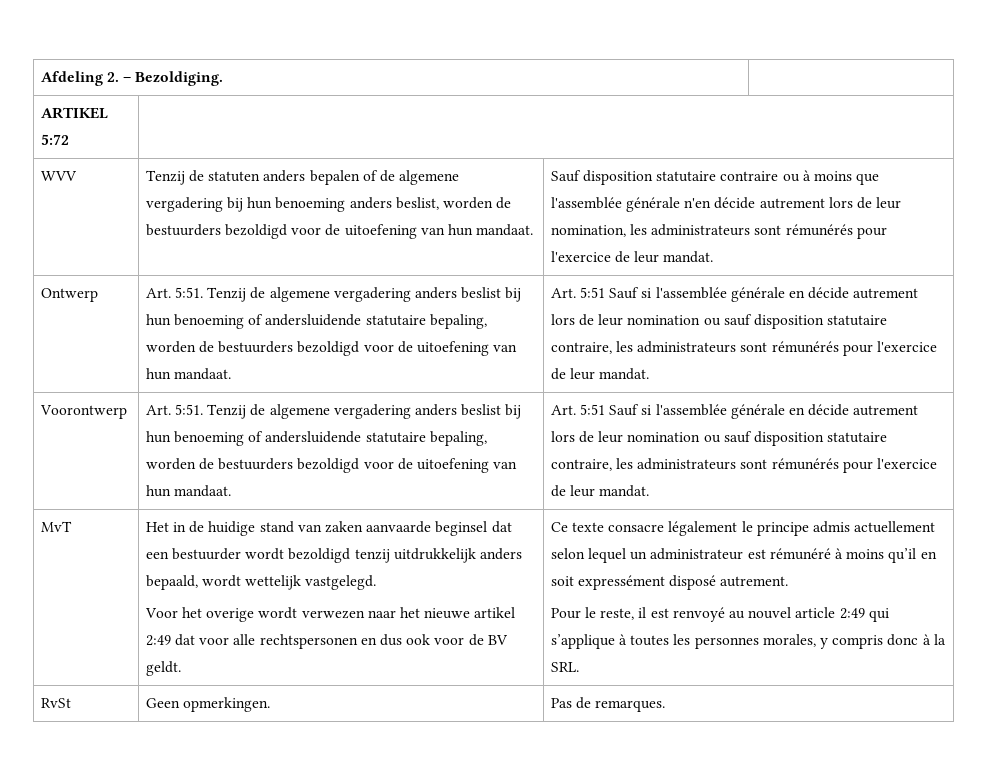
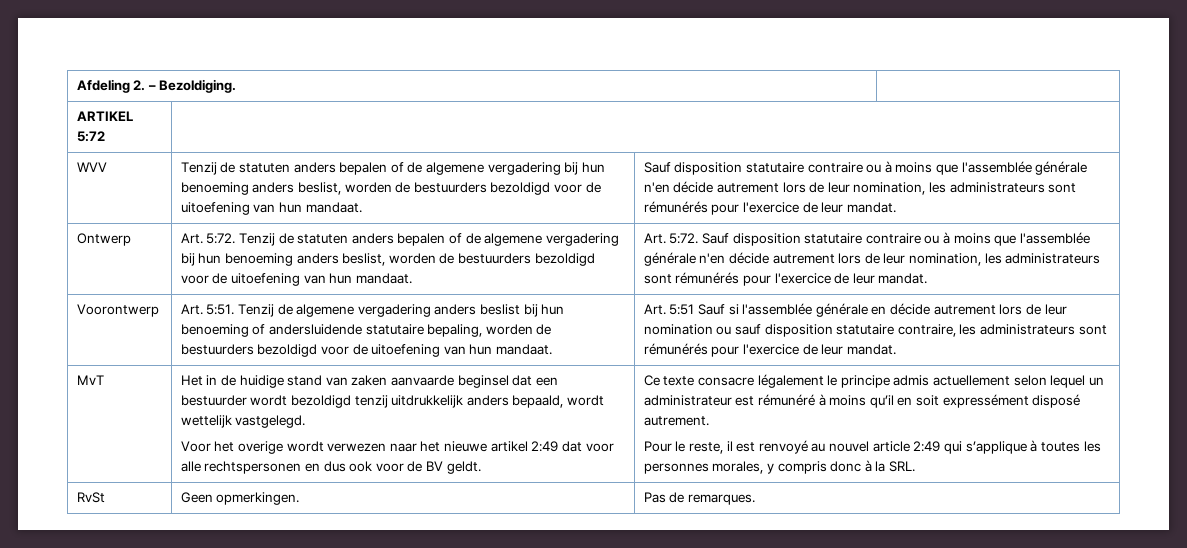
- Ontwerp | Art. 5:51. Tenzij de algemene vergadering anders beslist bij hun benoeming of andersluidende statutaire bepaling, worden de bestuurders bezoldigd voor de uitoefening van hun mandaat. | Art. 5:51 Sauf si l'assemblée générale en décide autrement lors de leur nomination ou sauf disposition statutaire contraire, les administrateurs sont rémunérés pour l'exercice de leur mandat.
+ Ontwerp | Art. 5:72. Tenzij de statuten anders bepalen of de algemene vergadering bij hun benoeming anders beslist, worden de bestuurders bezoldigd voor de uitoefening van hun mandaat. | Art. 5:72. Sauf disposition statutaire contraire ou à moins que l'assemblée générale n'en décide autrement lors de leur nomination, les administrateurs sont rémunérés pour l'exercice de leur mandat.

